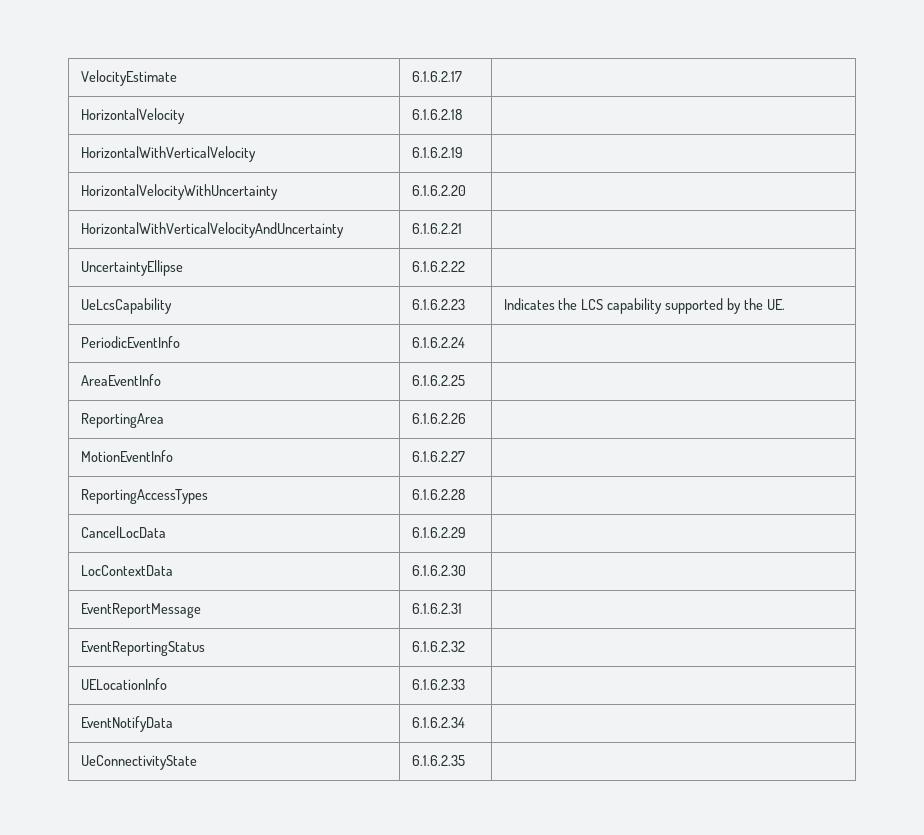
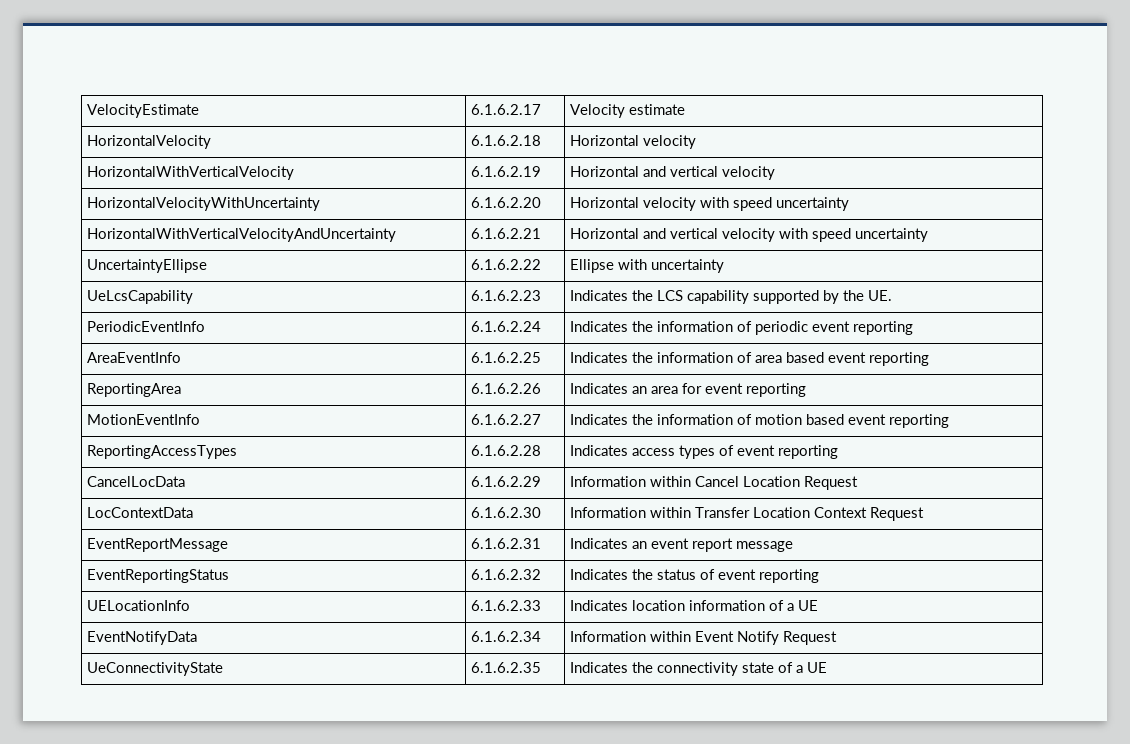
- VelocityEstimate | 6.1.6.2.17 |
+ VelocityEstimate | 6.1.6.2.17 | Velocity estimate
- HorizontalVelocity | 6.1.6.2.18 |
+ HorizontalVelocity | 6.1.6.2.18 | Horizontal velocity
- HorizontalWithVerticalVelocity | 6.1.6.2.19 |
- HorizontalVelocityWithUncertainty | 6.1.6.2.20 |
- HorizontalWithVerticalVelocityAndUncertainty | 6.1.6.2.21 |
+ HorizontalWithVerticalVelocity | 6.1.6.2.19 | Horizontal and vertical velocity
+ HorizontalVelocityWithUncertainty | 6.1.6.2.20 | Horizontal velocity with speed uncertainty
+ HorizontalWithVerticalVelocityAndUncertainty | 6.1.6.2.21 | Horizontal and vertical velocity with speed uncertainty
- UncertaintyEllipse | 6.1.6.2.22 |
+ UncertaintyEllipse | 6.1.6.2.22 | Ellipse with uncertainty
- PeriodicEventInfo | 6.1.6.2.24 |
- AreaEventInfo | 6.1.6.2.25 |
- ReportingArea | 6.1.6.2.26 |
- MotionEventInfo | 6.1.6.2.27 |
- ReportingAccessTypes | 6.1.6.2.28 |
- CancelLocData | 6.1.6.2.29 |
- LocContextData | 6.1.6.2.30 |
- EventReportMessage | 6.1.6.2.31 |
- EventReportingStatus | 6.1.6.2.32 |
- UELocationInfo | 6.1.6.2.33 |
- EventNotifyData | 6.1.6.2.34 |
- UeConnectivityState | 6.1.6.2.35 |
+ PeriodicEventInfo | 6.1.6.2.24 | Indicates the information of periodic event reporting
+ AreaEventInfo | 6.1.6.2.25 | Indicates the information of area based event reporting
+ ReportingArea | 6.1.6.2.26 | Indicates an area for event reporting
+ MotionEventInfo | 6.1.6.2.27 | Indicates the information of motion based event reporting
+ ReportingAccessTypes | 6.1.6.2.28 | Indicates access types of event reporting
+ CancelLocData | 6.1.6.2.29 | Information within Cancel Location Request
+ LocContextData | 6.1.6.2.30 | Information within Transfer Location Context Request
+ EventReportMessage | 6.1.6.2.31 | Indicates an event report message
+ EventReportingStatus | 6.1.6.2.32 | Indicates the status of event reporting
+ UELocationInfo | 6.1.6.2.33 | Indicates location information of a UE
+ EventNotifyData | 6.1.6.2.34 | Information within Event Notify Request
+ UeConnectivityState | 6.1.6.2.35 | Indicates the connectivity state of a UE

